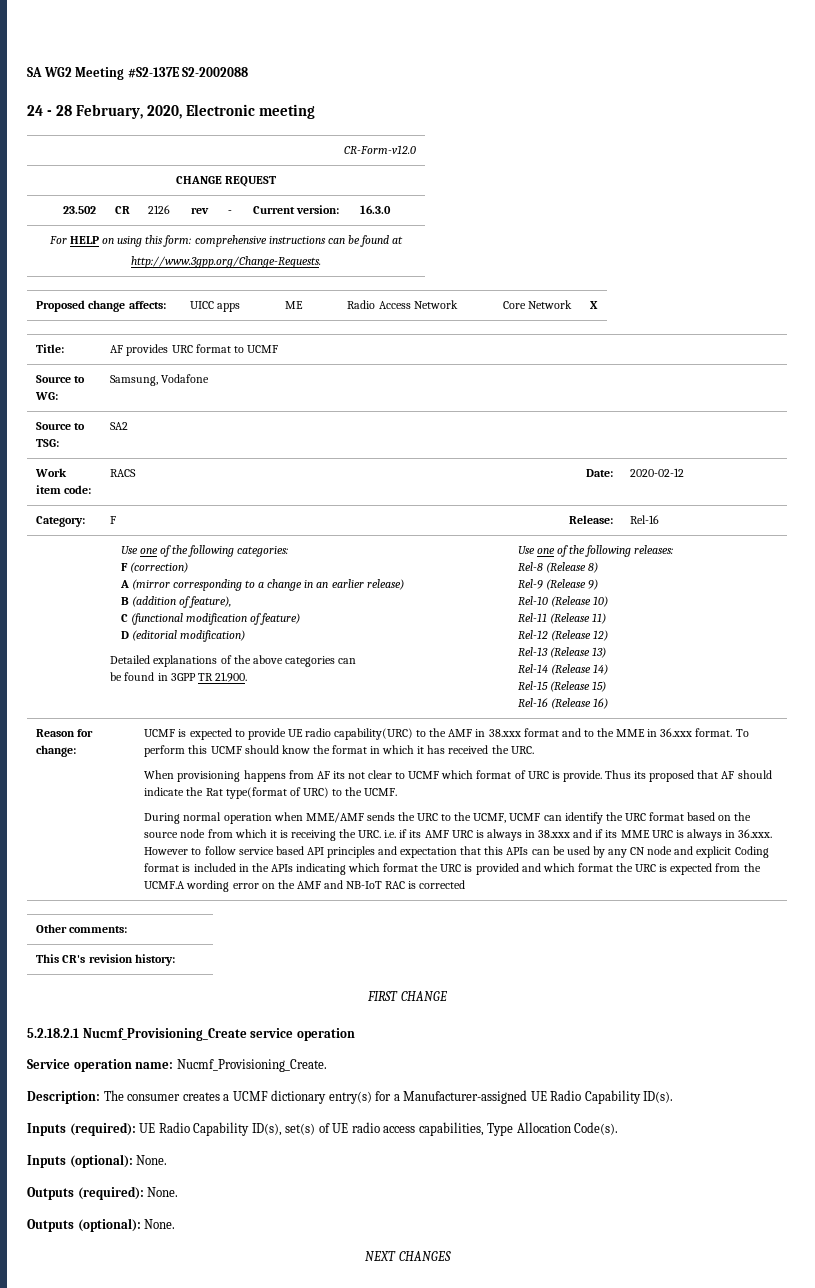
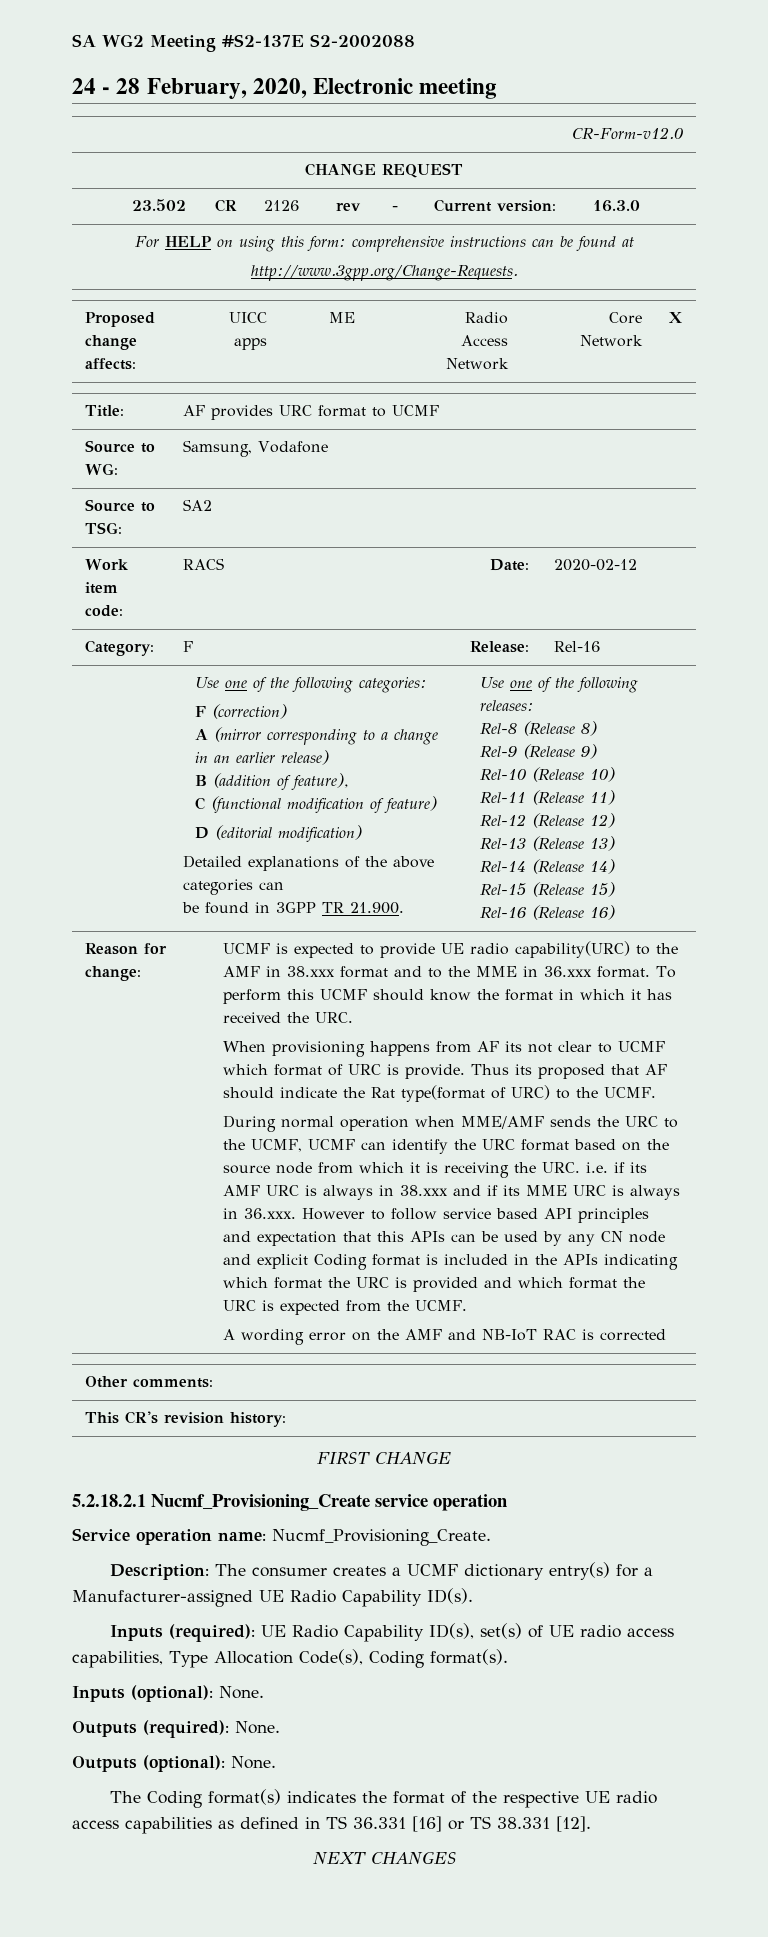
- During normal operation when MME/AMF sends the URC to the UCMF, UCMF can identify the URC format based on the source node from which it is receiving the URC. i.e. if its AMF URC is always in 38.xxx and if its MME URC is always in 36.xxx. However to follow service based API principles and expectation that this APIs can be used by any CN node and explicit Coding format is included in the APIs indicating which format the URC is provided and which format the URC is expected from the UCMF.A wording error on the AMF and NB-IoT RAC is corrected
+ During normal operation when MME/AMF sends the URC to the UCMF, UCMF can identify the URC format based on the source node from which it is receiving the URC. i.e. if its AMF URC is always in 38.xxx and if its MME URC is always in 36.xxx. However to follow service based API principles and expectation that this APIs can be used by any CN node and explicit Coding format is included in the APIs indicating which format the URC is provided and which format the URC is expected from the UCMF.
+ A wording error on the AMF and NB-IoT RAC is corrected
- Inputs (required): UE Radio Capability ID(s), set(s) of UE radio access capabilities, Type Allocation Code(s).
+ Inputs (required): UE Radio Capability ID(s), set(s) of UE radio access capabilities, Type Allocation Code(s), Coding format(s).
+ The Coding format(s) indicates the format of the respective UE radio access capabilities as defined in TS 36.331 [16] or TS 38.331 [12].

